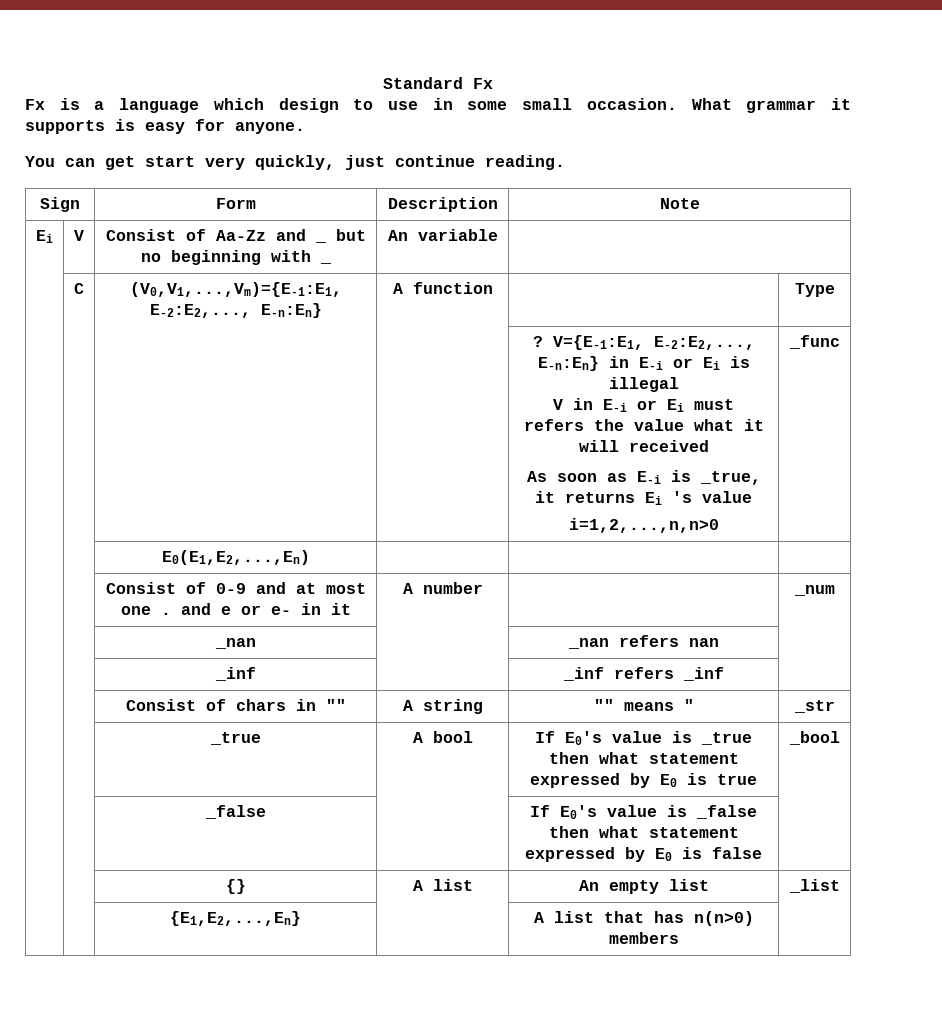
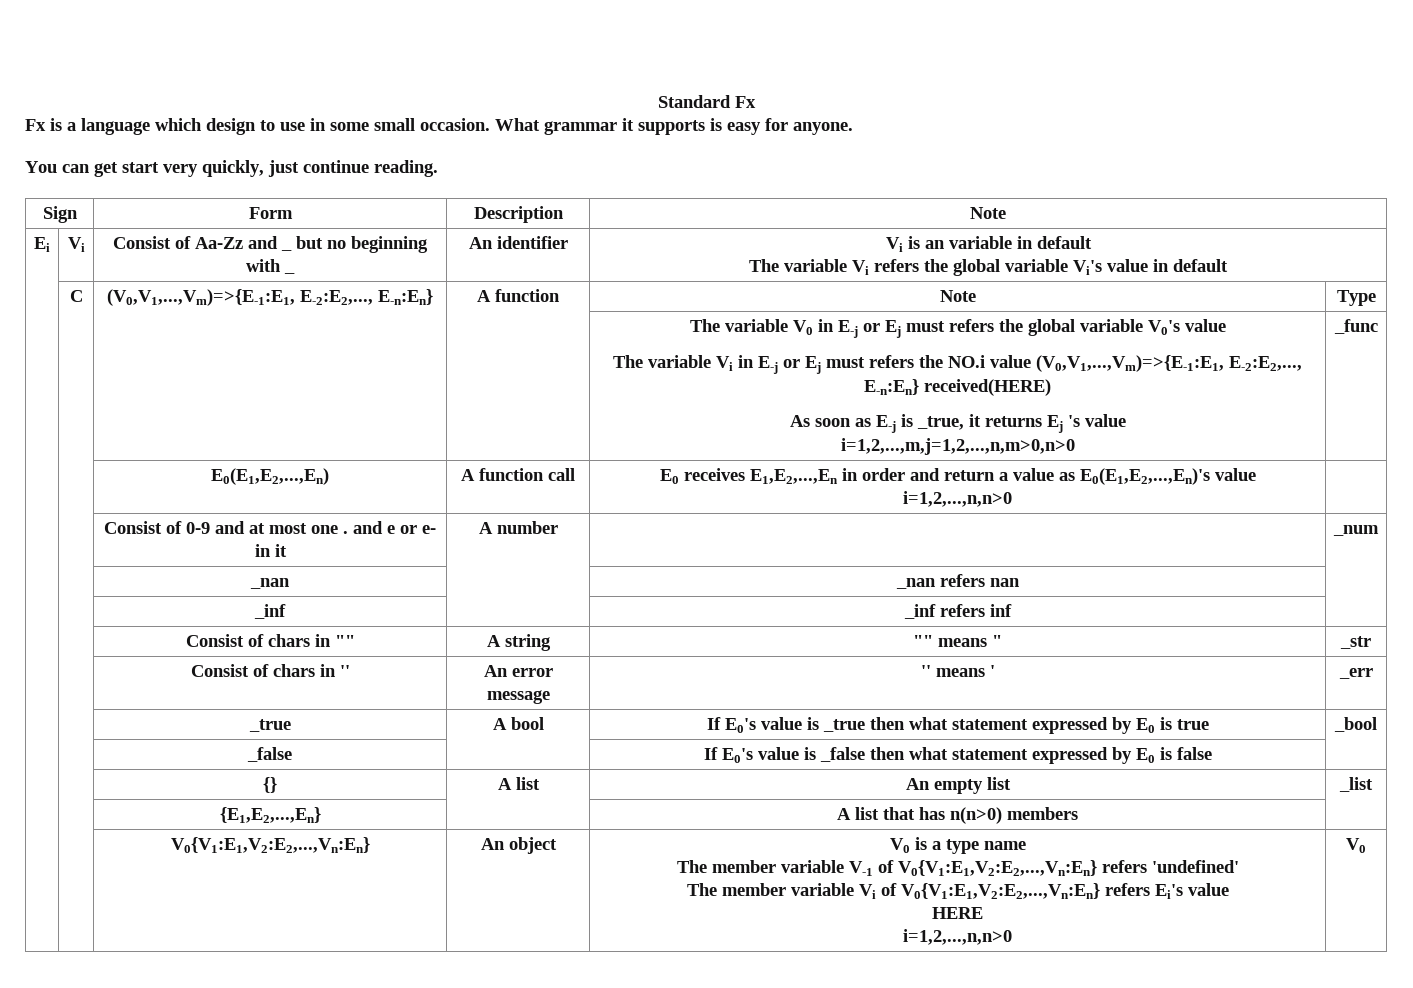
- Ei | V | Consist of Aa-Zz and _ but no beginning with _ | An variable |
+ Ei | Vi | Consist of Aa-Zz and _ but no beginning with _ | An identifier | Vi is an variable in default
+ The variable Vi refers the global variable Vi's value in default
- | C | (V0,V1,...,Vm)={E-1:E1, E-2:E2,..., E-n:En} | A function | | Type
+ | C | (V0,V1,...,Vm)=>{E-1:E1, E-2:E2,..., E-n:En} | A function | Note | Type
- ? V={E-1:E1, E-2:E2,..., E-n:En} in E-i or Ei is illegal
- V in E-i or Ei must refers the value what it will received
+ The variable V0 in E-j or Ej must refers the global variable V0's value
+ The variable Vi in E-j or Ej must refers the NO.i value (V0,V1,...,Vm)=>{E-1:E1, E-2:E2,..., E-n:En} received(HERE)
- As soon as E-i is _true, it returns Ei 's value
+ As soon as E-j is _true, it returns Ej 's value
- i=1,2,...,n,n>0
+ i=1,2,...,m,j=1,2,...,n,m>0,n>0
- | | E0(E1,E2,...,En) | | |
+ | | E0(E1,E2,...,En) | A function call | E0 receives E1,E2,...,En in order and return a value as E0(E1,E2,...,En)'s value
+ i=1,2,...,n,n>0 |
- | | _inf | | _inf refers _inf |
+ | | _inf | | _inf refers inf |
+ | | Consist of chars in '' | An error message | '' means ' | _err
+ | | V0{V1:E1,V2:E2,...,Vn:En} | An object | V0 is a type name
+ The member variable V-1 of V0{V1:E1,V2:E2,...,Vn:En} refers 'undefined'
+ The member variable Vi of V0{V1:E1,V2:E2,...,Vn:En} refers Ei's value
+ HERE
+ i=1,2,...,n,n>0 | V0

